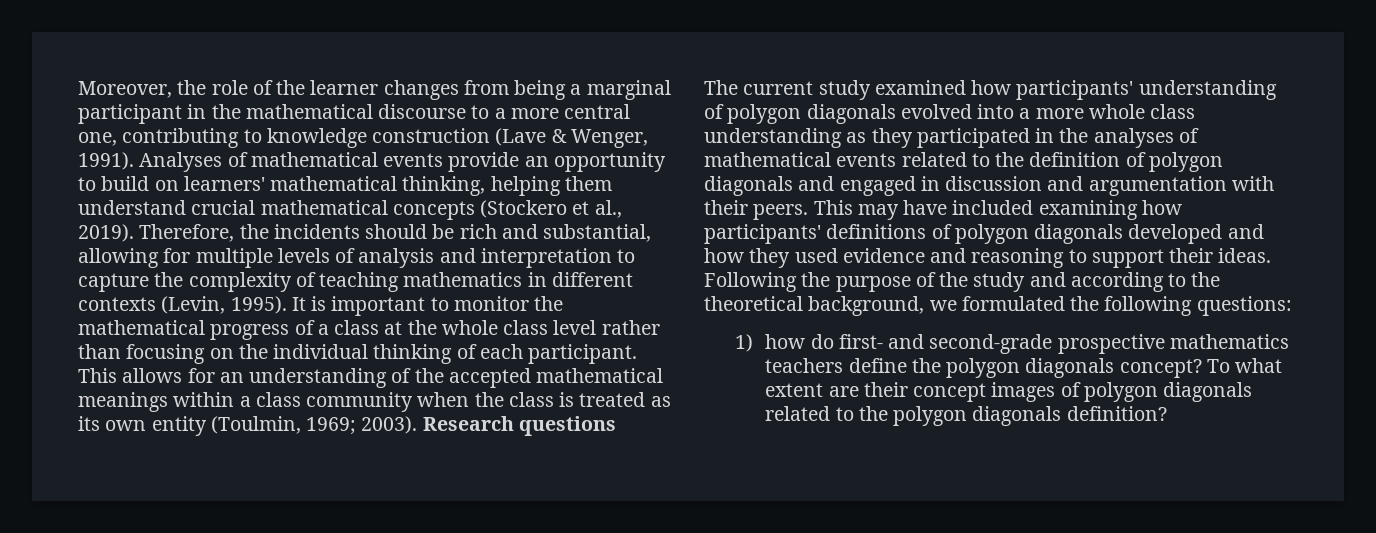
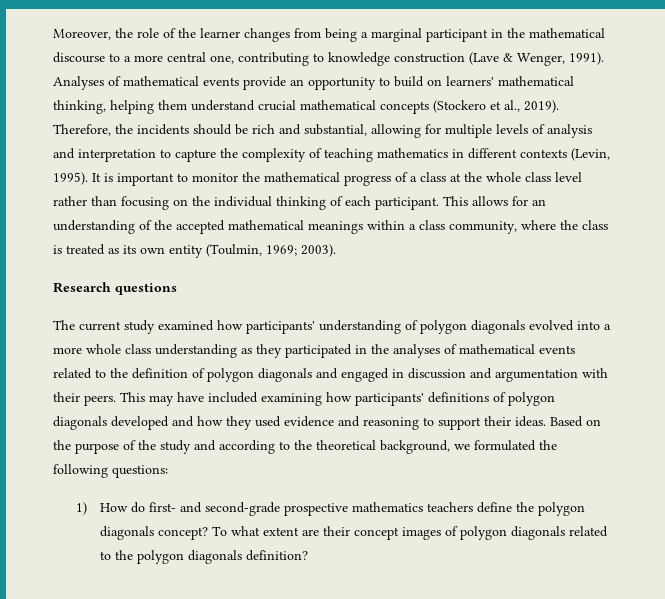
- This allows for an understanding of the accepted mathematical meanings within a class community when the class is treated as its own entity (Toulmin, 1969; 2003). Research questions
+ This allows for an understanding of the accepted mathematical meanings within a class community, where the class is treated as its own entity (Toulmin, 1969; 2003).
+ Research questions
- Following the purpose of the study and according to the theoretical background, we formulated the following questions:
+ Based on the purpose of the study and according to the theoretical background, we formulated the following questions:
- 1) how do first- and second-grade prospective mathematics teachers define the polygon diagonals concept?
+ 1) How do first- and second-grade prospective mathematics teachers define the polygon diagonals concept?

